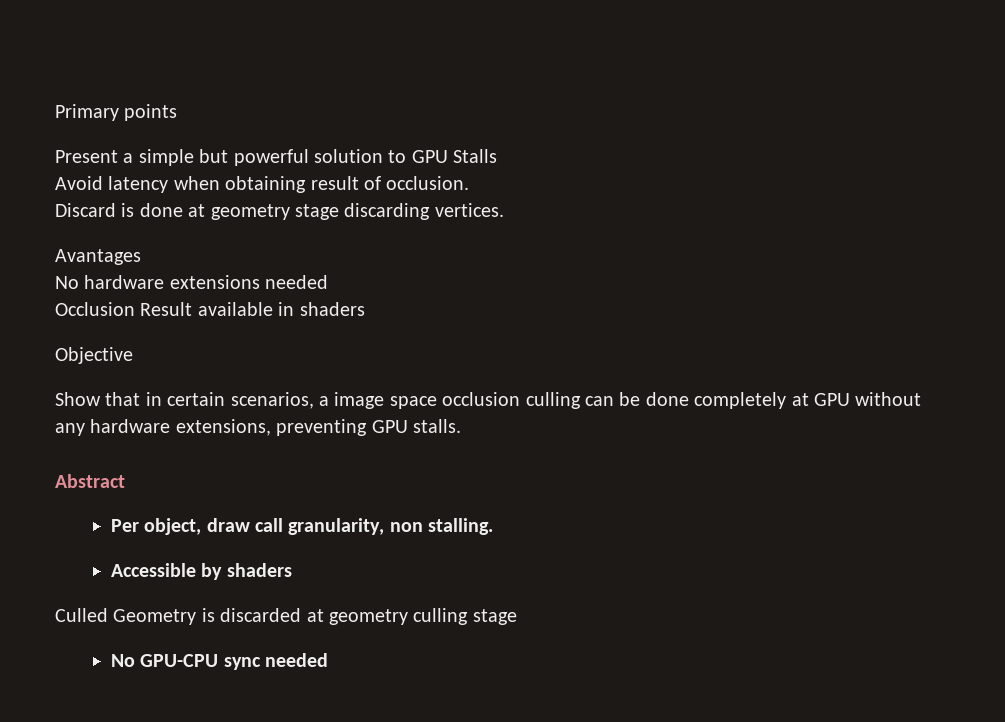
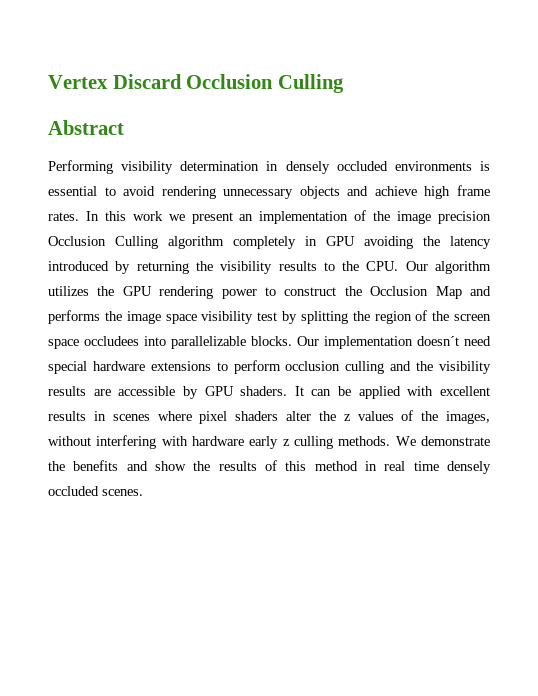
- Primary points
- Present a simple but powerful solution to GPU Stalls
- Avoid latency when obtaining result of occlusion.
- Discard is done at geometry stage discarding vertices.
- Avantages
- No hardware extensions needed
- Occlusion Result available in shaders
- Objective
- Show that in certain scenarios, a image space occlusion culling can be done completely at GPU without any hardware extensions, preventing GPU stalls.
+ Vertex Discard Occlusion Culling
  Abstract
- Per object, draw call granularity, non stalling.
- Accessible by shaders
- Culled Geometry is discarded at geometry culling stage
- No GPU-CPU sync needed
+ Performing visibility determination in densely occluded environments is essential to avoid rendering unnecessary objects and achieve high frame rates. In this work we present an implementation of the image precision Occlusion Culling algorithm completely in GPU avoiding the latency introduced by returning the visibility results to the CPU. Our algorithm utilizes the GPU rendering power to construct the Occlusion Map and performs the image space visibility test by splitting the region of the screen space occludees into parallelizable blocks. Our implementation doesn´t need special hardware extensions to perform occlusion culling and the visibility results are accessible by GPU shaders. It can be applied with excellent results in scenes where pixel shaders alter the z values of the images, without interfering with hardware early z culling methods. We demonstrate the benefits and show the results of this method in real time densely occluded scenes.

